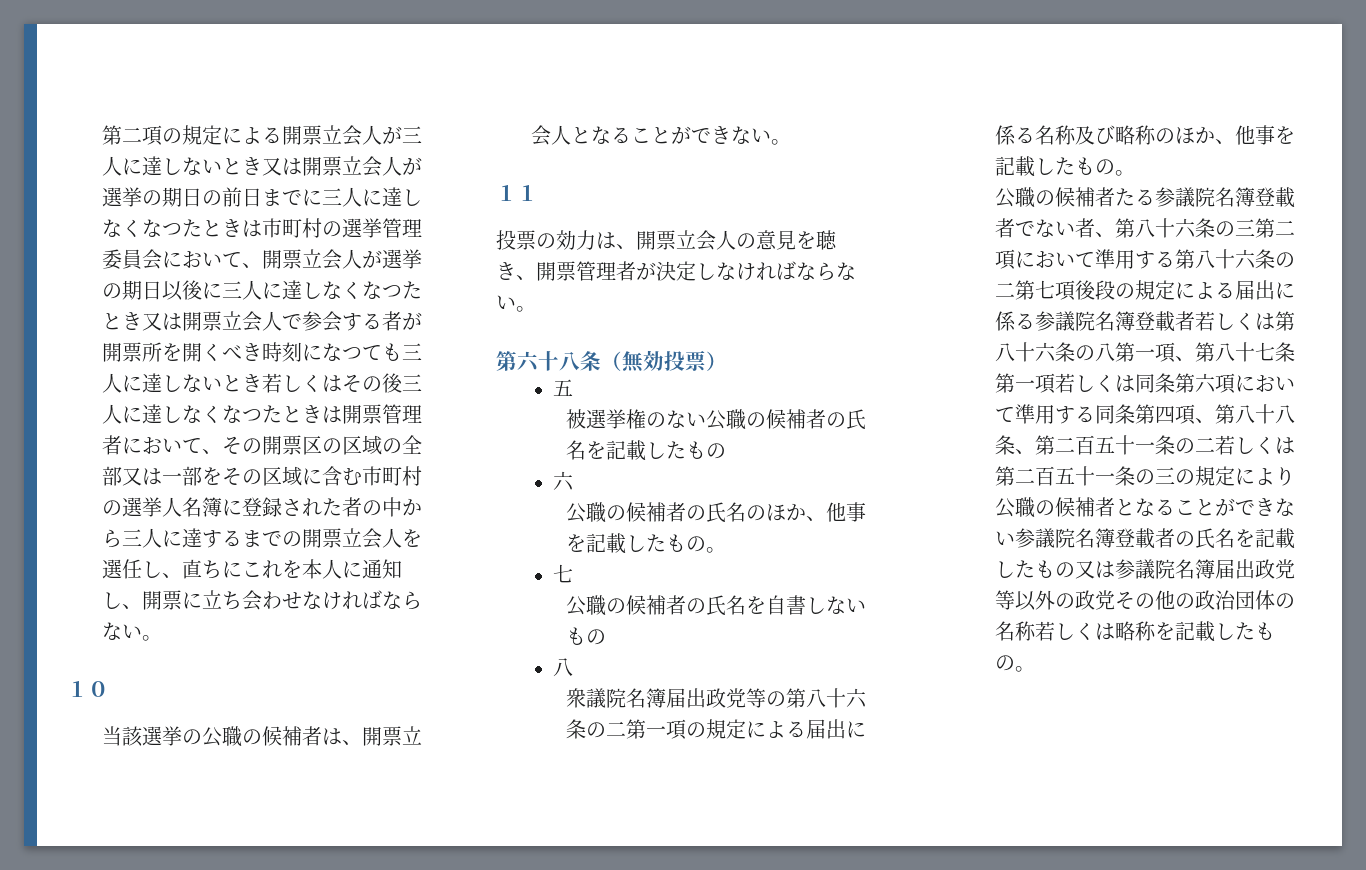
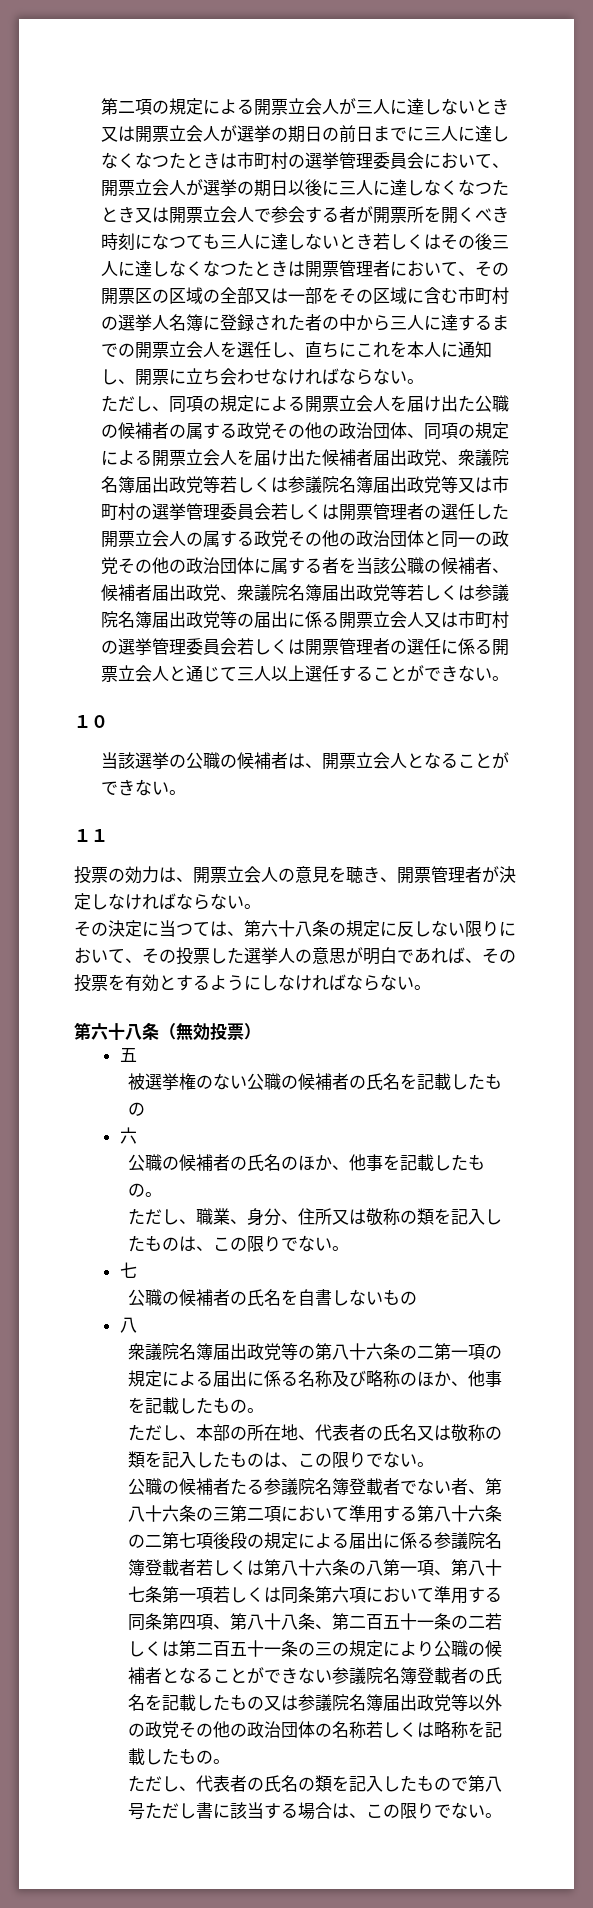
+ ただし、同項の規定による開票立会人を届け出た公職の候補者の属する政党その他の政治団体、同項の規定による開票立会人を届け出た候補者届出政党、衆議院名簿届出政党等若しくは参議院名簿届出政党等又は市町村の選挙管理委員会若しくは開票管理者の選任した開票立会人の属する政党その他の政治団体と同一の政党その他の政治団体に属する者を当該公職の候補者、候補者届出政党、衆議院名簿届出政党等若しくは参議院名簿届出政党等の届出に係る開票立会人又は市町村の選挙管理委員会若しくは開票管理者の選任に係る開票立会人と通じて三人以上選任することができない。
+ その決定に当つては、第六十八条の規定に反しない限りにおいて、その投票した選挙人の意思が明白であれば、その投票を有効とするようにしなければならない。
+ ただし、職業、身分、住所又は敬称の類を記入したものは、この限りでない。
+ ただし、本部の所在地、代表者の氏名又は敬称の類を記入したものは、この限りでない。
+ ただし、代表者の氏名の類を記入したもので第八号ただし書に該当する場合は、この限りでない。

